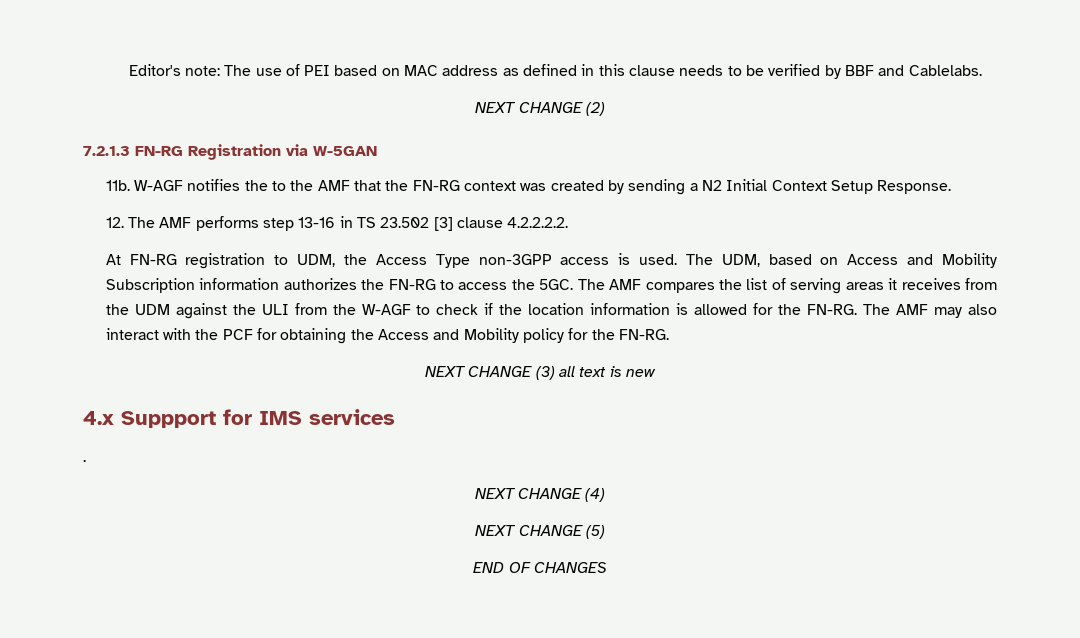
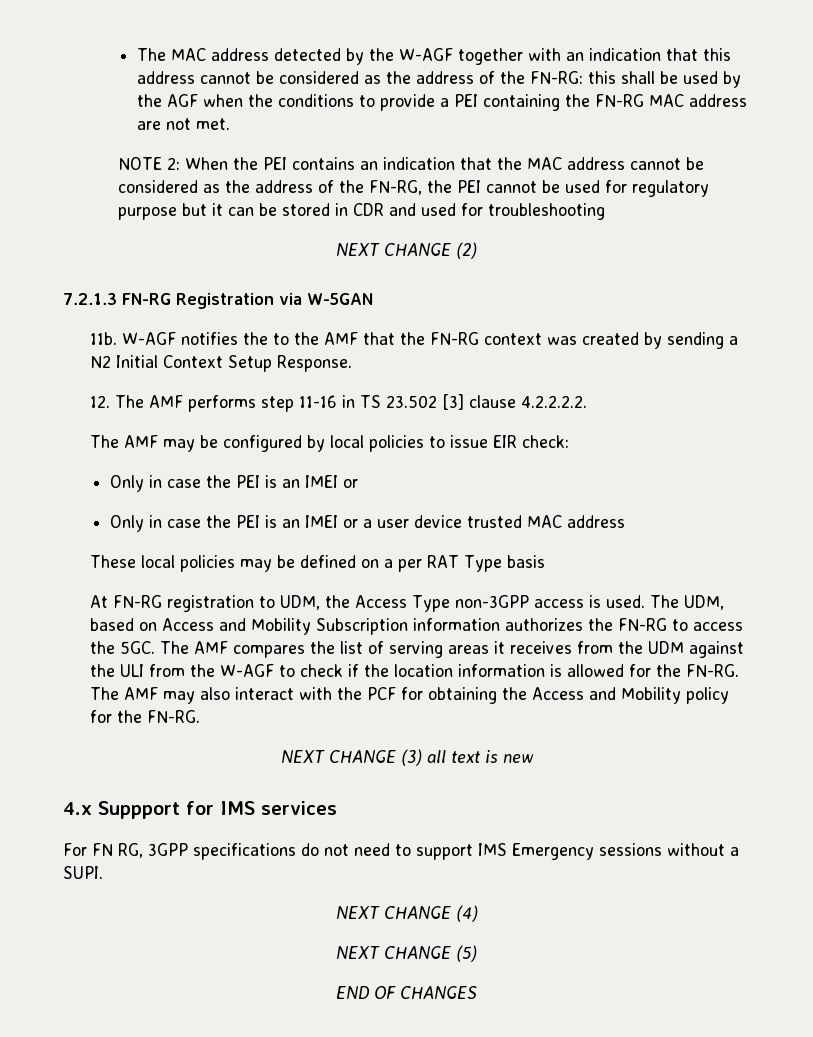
- Editor's note: The use of PEI based on MAC address as defined in this clause needs to be verified by BBF and Cablelabs.
+ The MAC address detected by the W-AGF together with an indication that this address cannot be considered as the address of the FN-RG: this shall be used by the AGF when the conditions to provide a PEI containing the FN-RG MAC address are not met.
+ NOTE 2: When the PEI contains an indication that the MAC address cannot be considered as the address of the FN-RG, the PEI cannot be used for regulatory purpose but it can be stored in CDR and used for troubleshooting
- 12. The AMF performs step 13-16 in TS 23.502 [3] clause 4.2.2.2.2.
+ 12. The AMF performs step 11-16 in TS 23.502 [3] clause 4.2.2.2.2.
+ The AMF may be configured by local policies to issue EIR check:
+ Only in case the PEI is an IMEI or
+ Only in case the PEI is an IMEI or a user device trusted MAC address
+ These local policies may be defined on a per RAT Type basis
- .
+ For FN RG, 3GPP specifications do not need to support IMS Emergency sessions without a SUPI.

